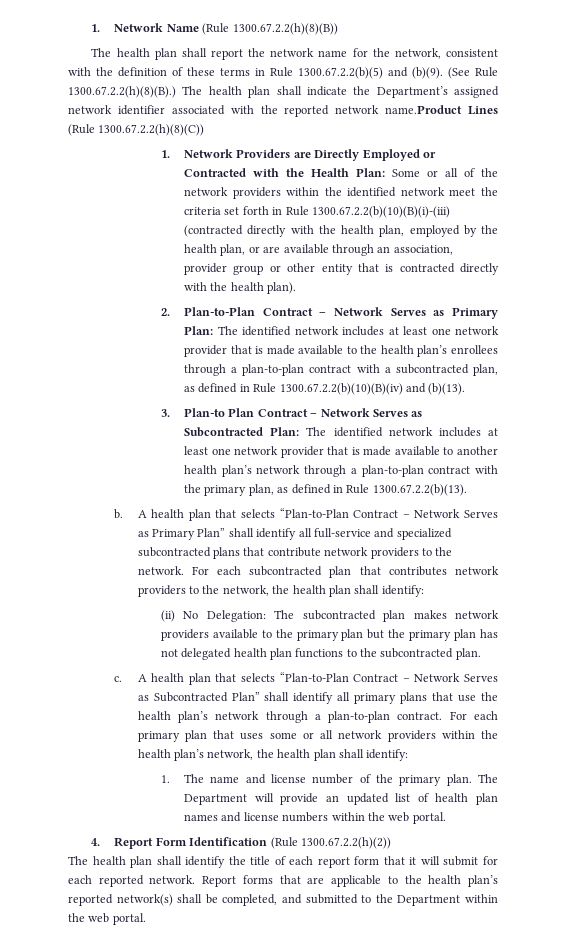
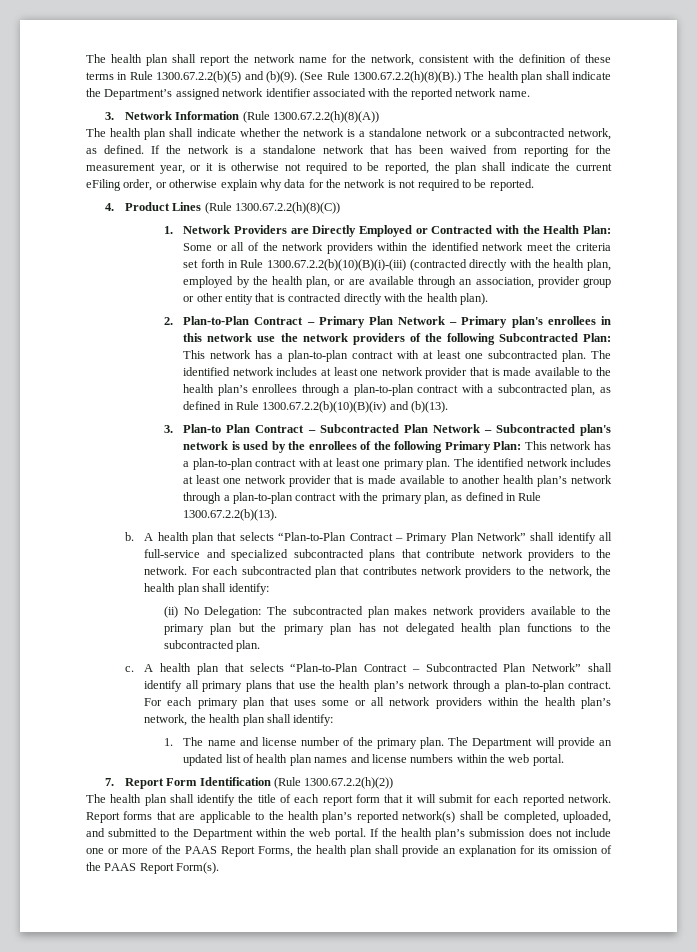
- 1. Network Name (Rule 1300.67.2.2(h)(8)(B))
- (See Rule 1300.67.2.2(h)(8)(B).) The health plan shall indicate the Department’s assigned network identifier associated with the reported network name.Product Lines (Rule 1300.67.2.2(h)(8)(C))
+ (See Rule 1300.67.2.2(h)(8)(B).) The health plan shall indicate the Department’s assigned network identifier associated with the reported network name.
+ 3. Network Information (Rule 1300.67.2.2(h)(8)(A))
+ The health plan shall indicate whether the network is a standalone network or a subcontracted network, as defined. If the network is a standalone network that has been waived from reporting for the measurement year, or it is otherwise not required to be reported, the plan shall indicate the current eFiling order, or otherwise explain why data for the network is not required to be reported.
+ 4. Product Lines (Rule 1300.67.2.2(h)(8)(C))
- 2. Plan-to-Plan Contract – Network Serves as Primary Plan: The identified network includes at least one network provider that is made available to the health plan’s enrollees through a plan-to-plan contract with a subcontracted plan, as defined in Rule 1300.67.2.2(b)(10)(B)(iv) and (b)(13).
+ 2. Plan-to-Plan Contract – Primary Plan Network – Primary plan's enrollees in this network use the network providers of the following Subcontracted Plan: This network has a plan-to-plan contract with at least one subcontracted plan. The identified network includes at least one network provider that is made available to the health plan’s enrollees through a plan-to-plan contract with a subcontracted plan, as defined in Rule 1300.67.2.2(b)(10)(B)(iv) and (b)(13).
- 3. Plan-to Plan Contract – Network Serves as Subcontracted Plan: The identified network includes at least one network provider that is made available to another health plan’s network through a plan-to-plan contract with the primary plan, as defined in Rule 1300.67.2.2(b)(13).
+ 3. Plan-to Plan Contract – Subcontracted Plan Network – Subcontracted plan's network is used by the enrollees of the following Primary Plan: This network has a plan-to-plan contract with at least one primary plan. The identified network includes at least one network provider that is made available to another health plan’s network through a plan-to-plan contract with the primary plan, as defined in Rule 1300.67.2.2(b)(13).
- A health plan that selects “Plan-to-Plan Contract – Network Serves as Primary Plan” shall identify all full-service and specialized subcontracted plans that contribute network providers to the network.
+ A health plan that selects “Plan-to-Plan Contract – Primary Plan Network” shall identify all full-service and specialized subcontracted plans that contribute network providers to the network.
- A health plan that selects “Plan-to-Plan Contract – Network Serves as Subcontracted Plan” shall identify all primary plans that use the health plan’s network through a plan-to-plan contract.
+ A health plan that selects “Plan-to-Plan Contract – Subcontracted Plan Network” shall identify all primary plans that use the health plan’s network through a plan-to-plan contract.
- 4. Report Form Identification (Rule 1300.67.2.2(h)(2))
+ 7. Report Form Identification (Rule 1300.67.2.2(h)(2))
- Report forms that are applicable to the health plan’s reported network(s) shall be completed, and submitted to the Department within the web portal.
+ Report forms that are applicable to the health plan’s reported network(s) shall be completed, uploaded, and submitted to the Department within the web portal.
+ If the health plan’s submission does not include one or more of the PAAS Report Forms, the health plan shall provide an explanation for its omission of the PAAS Report Form(s).

